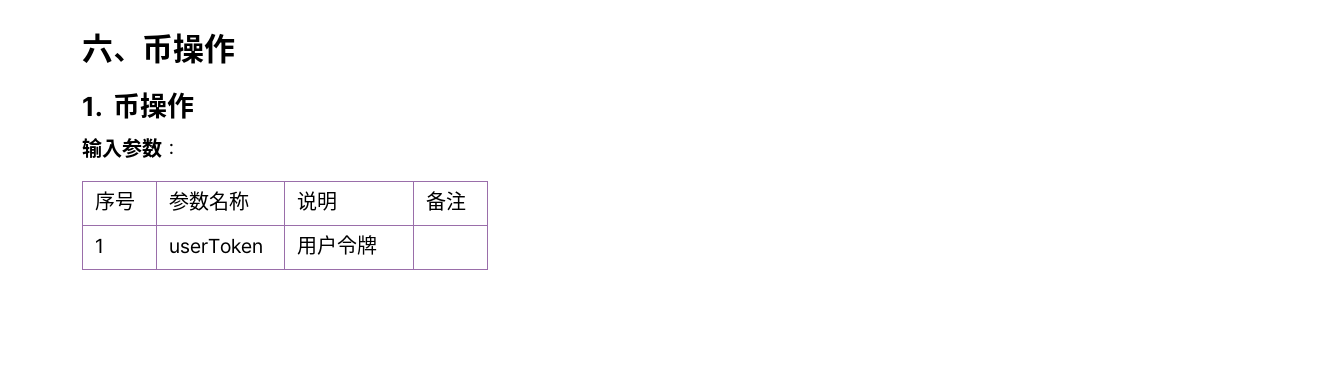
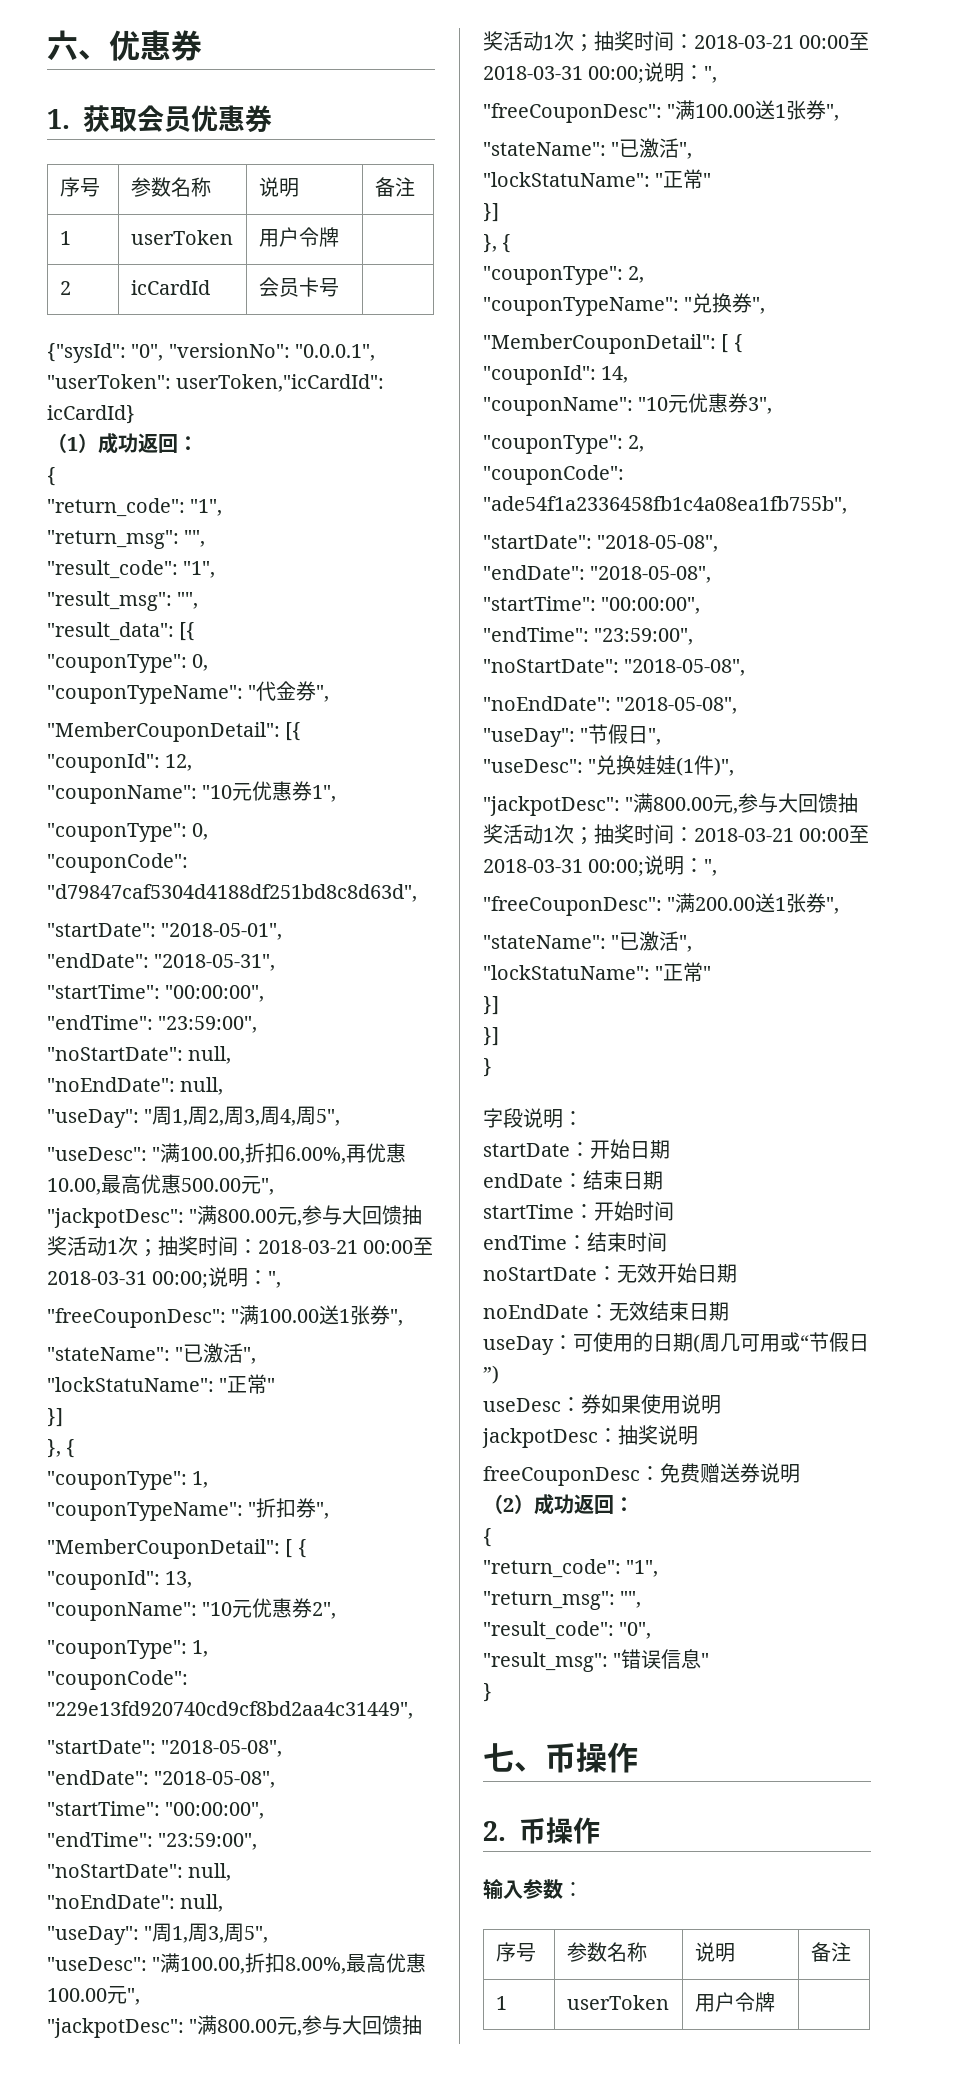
- 六、币操作
- 1.币操作
+ 六、优惠券
+ 1.获取会员优惠券
+ 序号 | 参数名称 | 说明 | 备注
+ 1 | userToken | 用户令牌 |
+ 2 | icCardId | 会员卡号 |
+ {"sysId": "0", "versionNo": "0.0.0.1", "userToken": userToken,"icCardId": icCardId}
+ （1）成功返回：
+ {
+ "return_code": "1",
+ "return_msg": "",
+ "result_code": "1",
+ "result_msg": "",
+ "result_data": [{
+ "couponType": 0,
+ "couponTypeName": "代金券",
+ "MemberCouponDetail": [{
+ "couponId": 12,
+ "couponName": "10元优惠券1",
+ "couponType": 0,
+ "couponCode": "d79847caf5304d4188df251bd8c8d63d",
+ "startDate": "2018-05-01",
+ "endDate": "2018-05-31",
+ "startTime": "00:00:00",
+ "endTime": "23:59:00",
+ "noStartDate": null,
+ "noEndDate": null,
+ "useDay": "周1,周2,周3,周4,周5",
+ "useDesc": "满100.00,折扣6.00%,再优惠10.00,最高优惠500.00元",
+ "jackpotDesc": "满800.00元,参与大回馈抽奖活动1次；抽奖时间：2018-03-21 00:00至2018-03-31 00:00;说明：",
+ "freeCouponDesc": "满100.00送1张券",
+ "stateName": "已激活",
+ "lockStatuName": "正常"
+ }]
+ }, {
+ "couponType": 1,
+ "couponTypeName": "折扣券",
+ "MemberCouponDetail": [ {
+ "couponId": 13,
+ "couponName": "10元优惠券2",
+ "couponType": 1,
+ "couponCode": "229e13fd920740cd9cf8bd2aa4c31449",
+ "startDate": "2018-05-08",
+ "endDate": "2018-05-08",
+ "startTime": "00:00:00",
+ "endTime": "23:59:00",
+ "noStartDate": null,
+ "noEndDate": null,
+ "useDay": "周1,周3,周5",
+ "useDesc": "满100.00,折扣8.00%,最高优惠100.00元",
+ "jackpotDesc": "满800.00元,参与大回馈抽奖活动1次；抽奖时间：2018-03-21 00:00至2018-03-31 00:00;说明：",
+ "freeCouponDesc": "满100.00送1张券",
+ "stateName": "已激活",
+ "lockStatuName": "正常"
+ }]
+ }, {
+ "couponType": 2,
+ "couponTypeName": "兑换券",
+ "MemberCouponDetail": [ {
+ "couponId": 14,
+ "couponName": "10元优惠券3",
+ "couponType": 2,
+ "couponCode": "ade54f1a2336458fb1c4a08ea1fb755b",
+ "startDate": "2018-05-08",
+ "endDate": "2018-05-08",
+ "startTime": "00:00:00",
+ "endTime": "23:59:00",
+ "noStartDate": "2018-05-08",
+ "noEndDate": "2018-05-08",
+ "useDay": "节假日",
+ "useDesc": "兑换娃娃(1件)",
+ "jackpotDesc": "满800.00元,参与大回馈抽奖活动1次；抽奖时间：2018-03-21 00:00至2018-03-31 00:00;说明：",
+ "freeCouponDesc": "满200.00送1张券",
+ "stateName": "已激活",
+ "lockStatuName": "正常"
+ }]
+ }]
+ }
+ 字段说明：
+ startDate：开始日期
+ endDate：结束日期
+ startTime：开始时间
+ endTime：结束时间
+ noStartDate：无效开始日期
+ noEndDate：无效结束日期
+ useDay：可使用的日期(周几可用或“节假日”)
+ useDesc：券如果使用说明
+ jackpotDesc：抽奖说明
+ freeCouponDesc：免费赠送券说明
+ （2）成功返回：
+ {
+ "return_code": "1",
+ "return_msg": "",
+ "result_code": "0",
+ "result_msg": "错误信息"
+ }
+ 七、币操作
+ 2.币操作

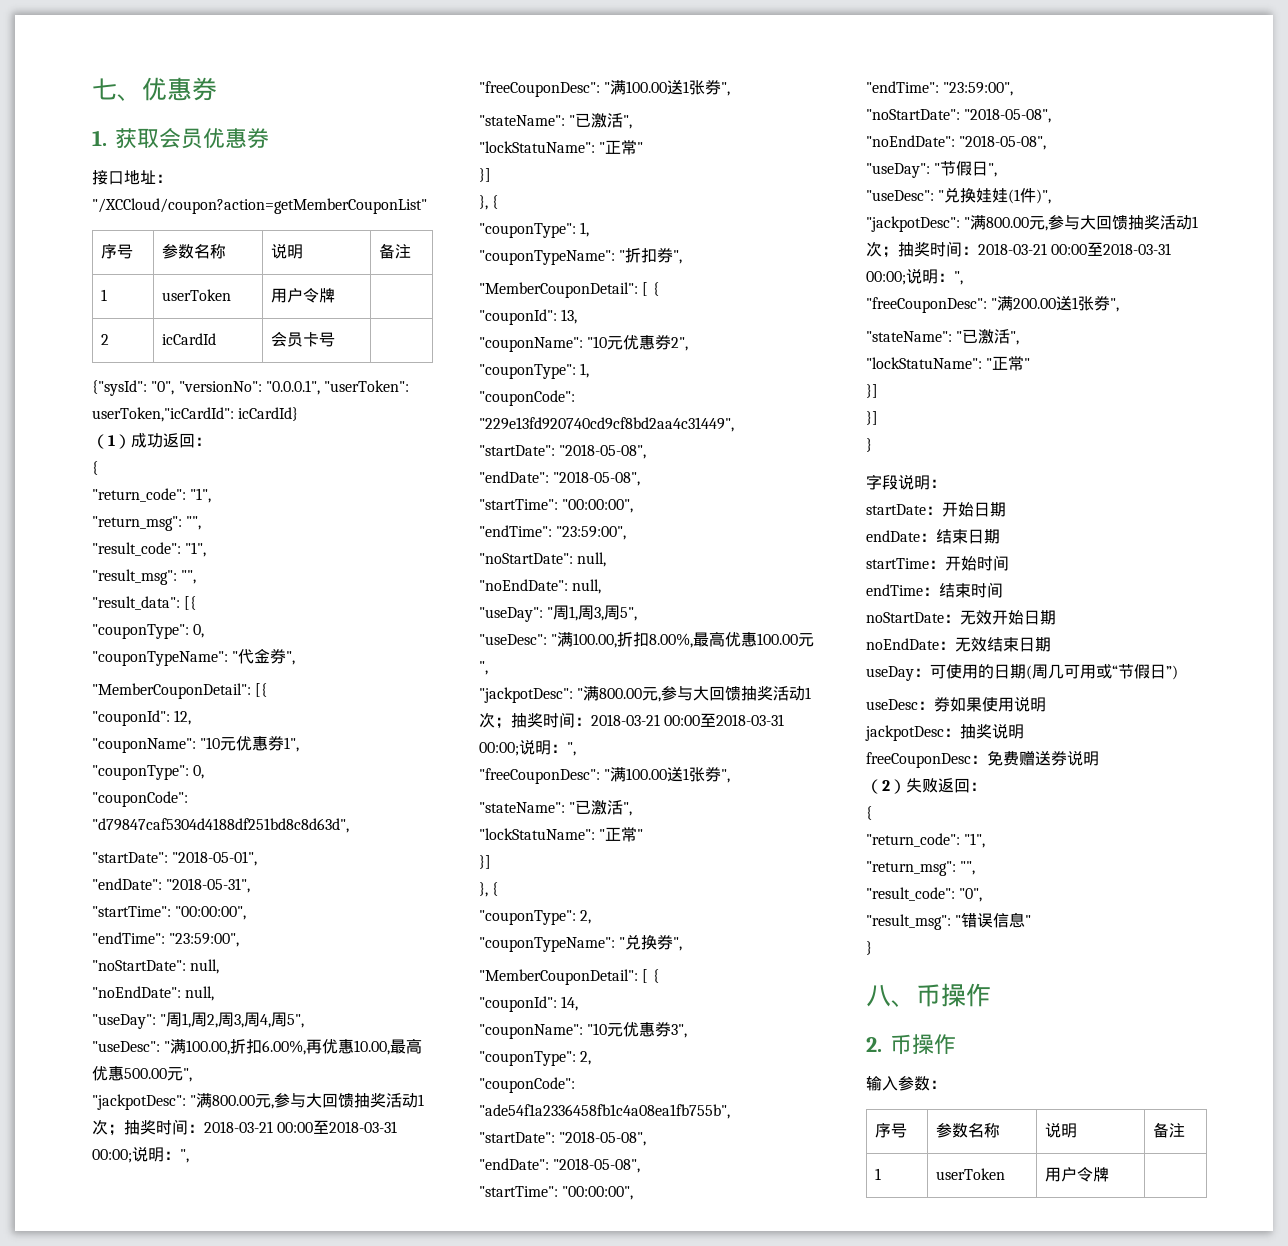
- 六、优惠券
+ 七、优惠券
+ 接口地址："/XCCloud/coupon?action=getMemberCouponList"
- （2）成功返回：
+ （2）失败返回：
- 七、币操作
+ 八、币操作

